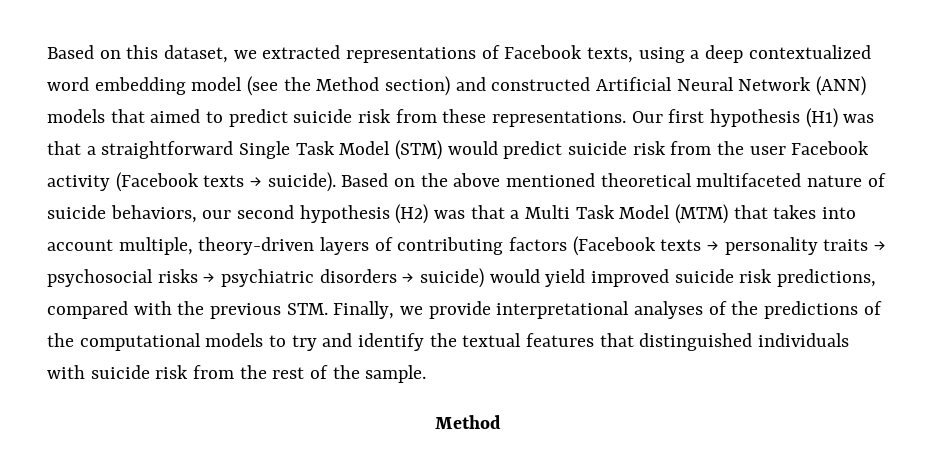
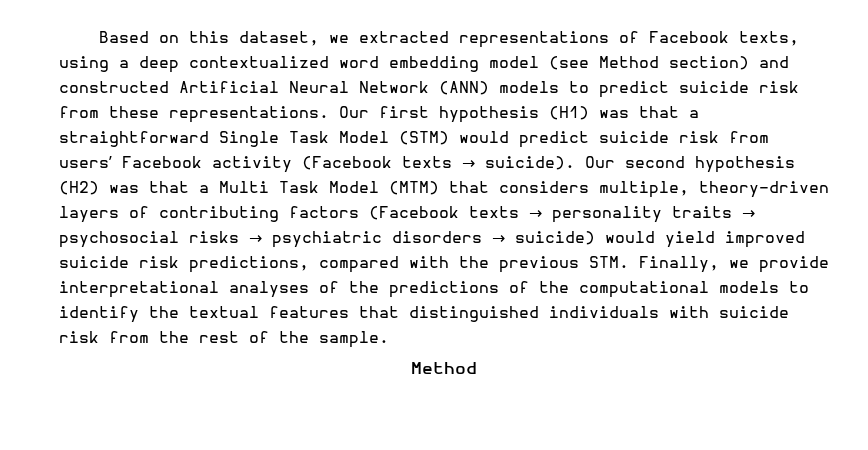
- Based on this dataset, we extracted representations of Facebook texts, using a deep contextualized word embedding model (see the Method section) and constructed Artificial Neural Network (ANN) models that aimed to predict suicide risk from these representations.
+ Based on this dataset, we extracted representations of Facebook texts, using a deep contextualized word embedding model (see Method section) and constructed Artificial Neural Network (ANN) models to predict suicide risk from these representations.
- Our first hypothesis (H1) was that a straightforward Single Task Model (STM) would predict suicide risk from the user Facebook activity (Facebook texts → suicide).
+ Our first hypothesis (H1) was that a straightforward Single Task Model (STM) would predict suicide risk from users’ Facebook activity (Facebook texts → suicide).
- Based on the above mentioned theoretical multifaceted nature of suicide behaviors, our second hypothesis (H2) was that a Multi Task Model (MTM) that takes into account multiple, theory-driven layers of contributing factors (Facebook texts → personality traits → psychosocial risks → psychiatric disorders → suicide) would yield improved suicide risk predictions, compared with the previous STM. Finally, we provide interpretational analyses of the predictions of the computational models to try and identify the textual features that distinguished individuals with suicide risk from the rest of the sample.
+ Our second hypothesis (H2) was that a Multi Task Model (MTM) that considers multiple, theory-driven layers of contributing factors (Facebook texts → personality traits → psychosocial risks → psychiatric disorders → suicide) would yield improved suicide risk predictions, compared with the previous STM. Finally, we provide interpretational analyses of the predictions of the computational models to identify the textual features that distinguished individuals with suicide risk from the rest of the sample.

